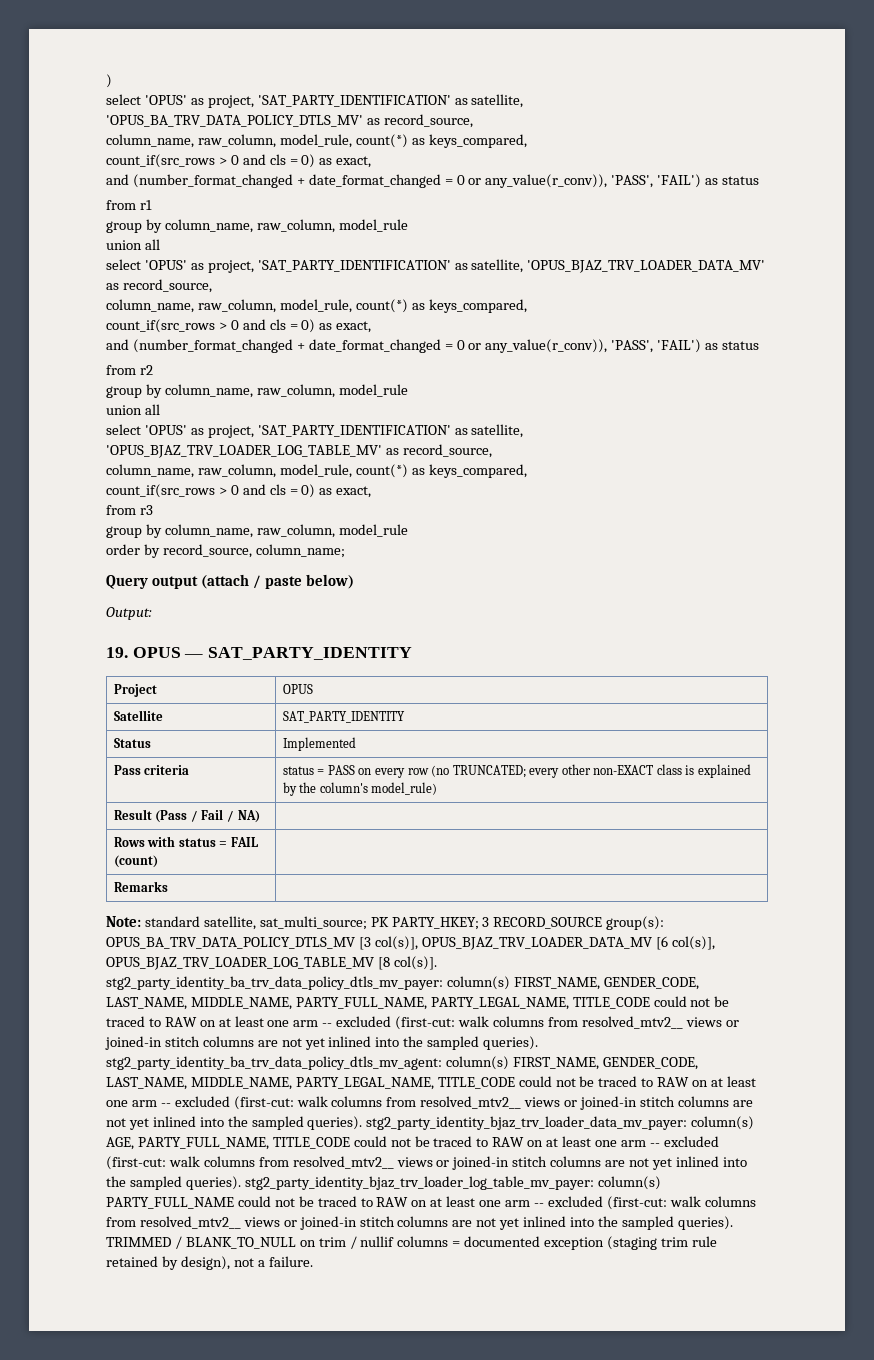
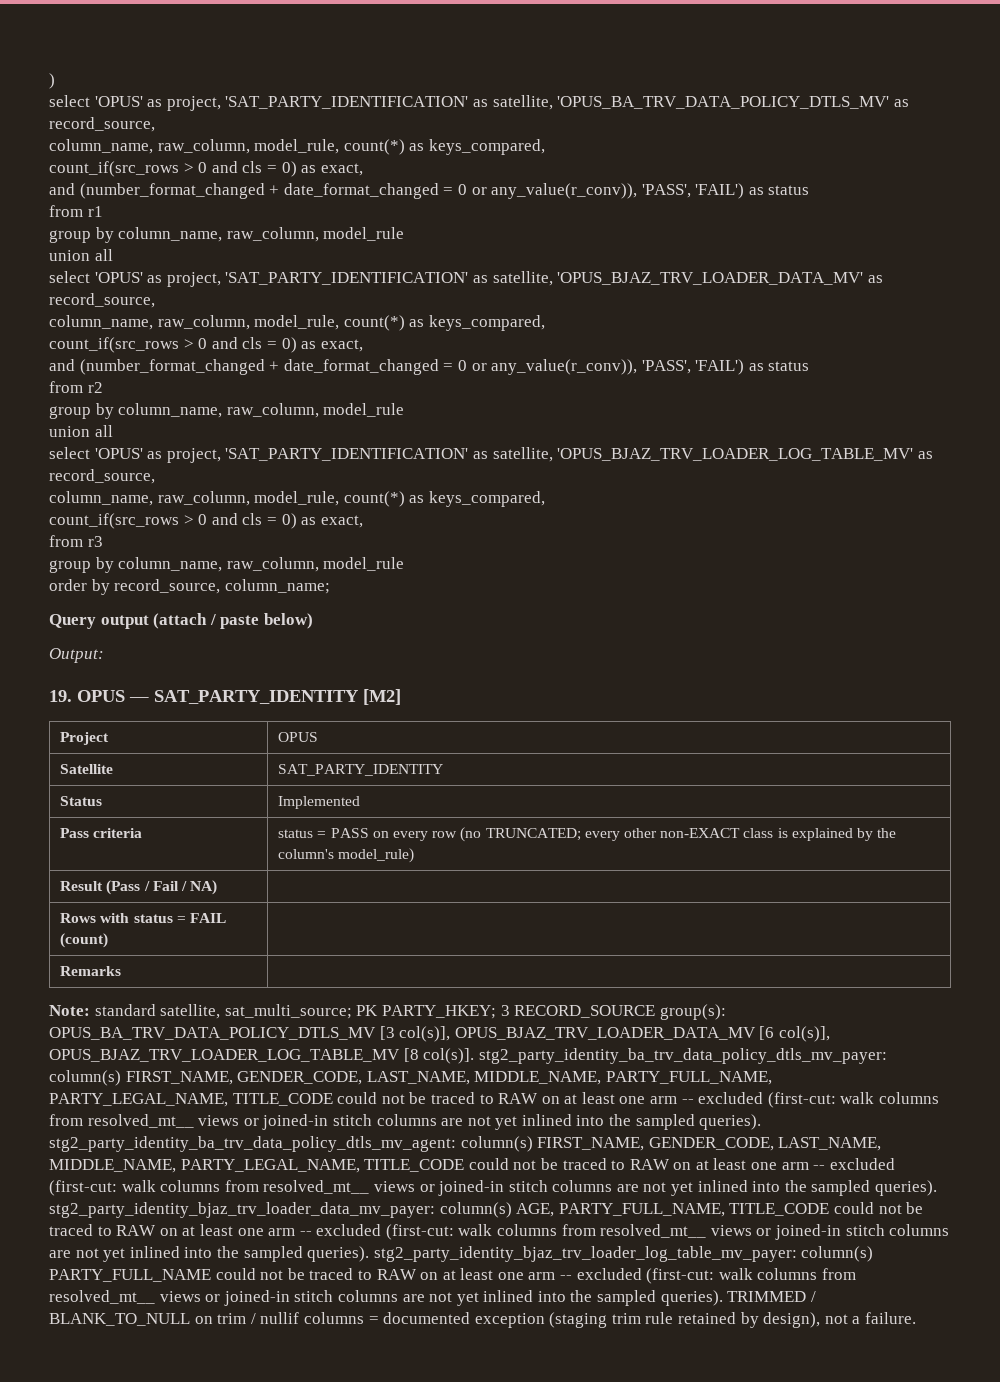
- 19. OPUS — SAT_PARTY_IDENTITY
+ 19. OPUS — SAT_PARTY_IDENTITY [M2]
- walk columns from resolved_mtv2__ views or joined-in stitch columns are not yet inlined into the sampled queries). stg2_party_identity_ba_trv_data_policy_dtls_mv_agent:
+ walk columns from resolved_mt__ views or joined-in stitch columns are not yet inlined into the sampled queries). stg2_party_identity_ba_trv_data_policy_dtls_mv_agent:
- walk columns from resolved_mtv2__ views or joined-in stitch columns are not yet inlined into the sampled queries). stg2_party_identity_bjaz_trv_loader_data_mv_payer:
+ walk columns from resolved_mt__ views or joined-in stitch columns are not yet inlined into the sampled queries). stg2_party_identity_bjaz_trv_loader_data_mv_payer:
- walk columns from resolved_mtv2__ views or joined-in stitch columns are not yet inlined into the sampled queries). stg2_party_identity_bjaz_trv_loader_log_table_mv_payer:
+ walk columns from resolved_mt__ views or joined-in stitch columns are not yet inlined into the sampled queries). stg2_party_identity_bjaz_trv_loader_log_table_mv_payer:
- column(s) PARTY_FULL_NAME could not be traced to RAW on at least one arm -- excluded (first-cut: walk columns from resolved_mtv2__ views or joined-in stitch columns are not yet inlined into the sampled queries).
+ column(s) PARTY_FULL_NAME could not be traced to RAW on at least one arm -- excluded (first-cut: walk columns from resolved_mt__ views or joined-in stitch columns are not yet inlined into the sampled queries).

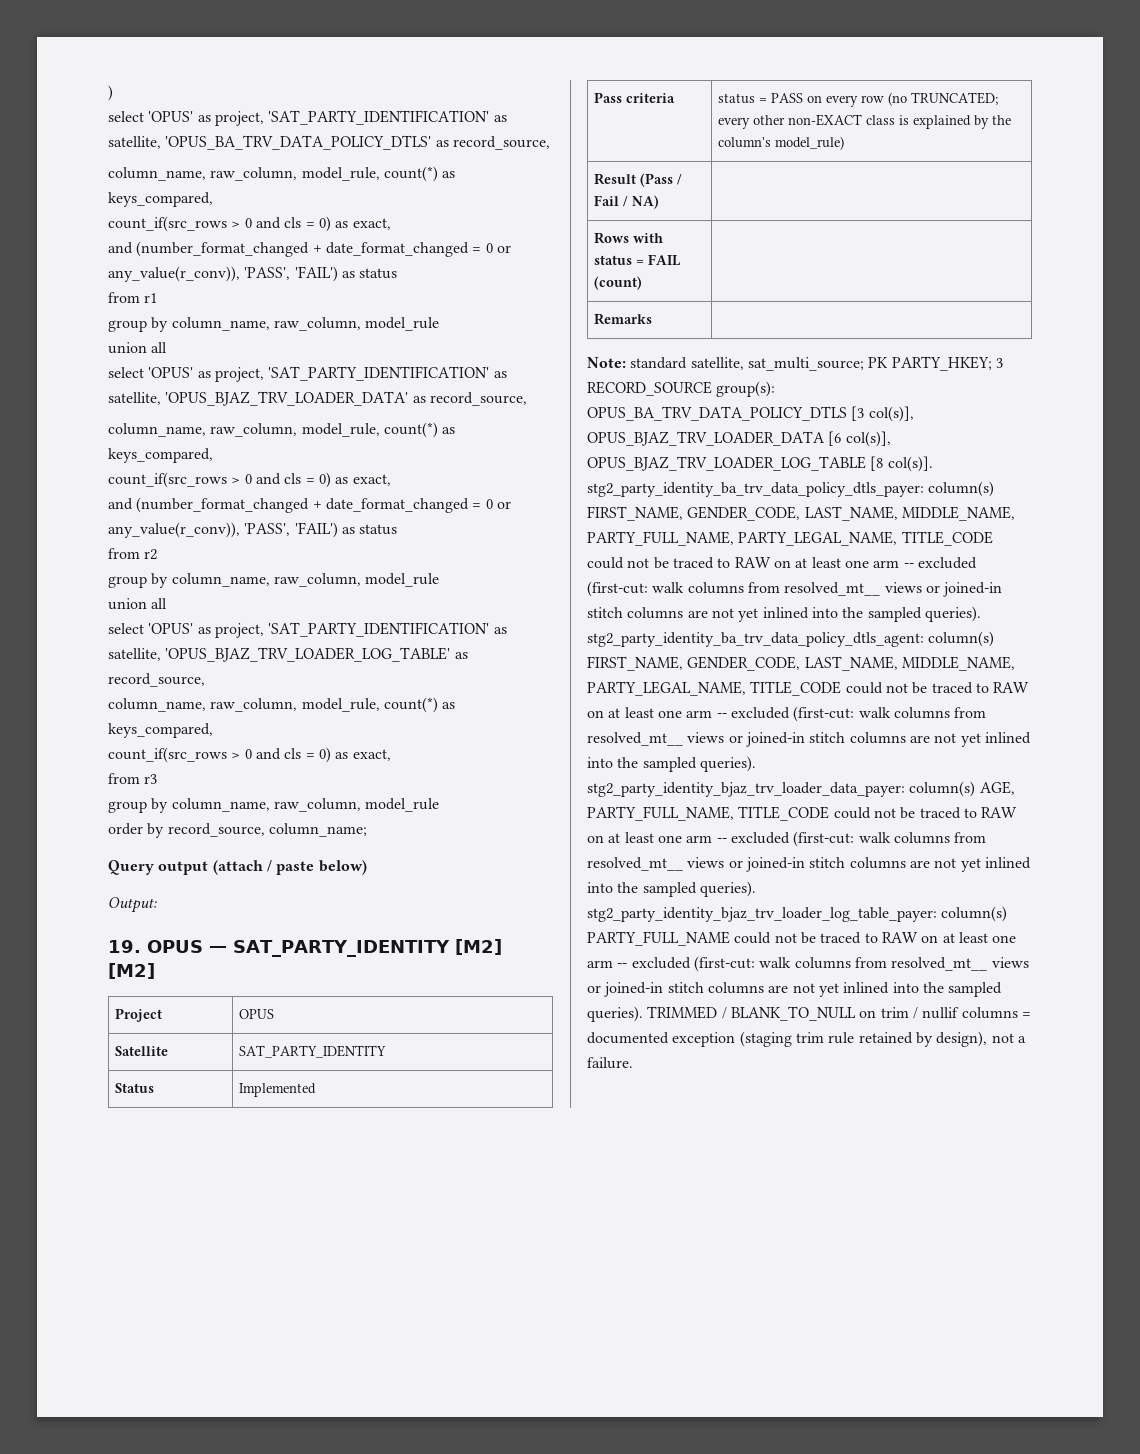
- select 'OPUS' as project, 'SAT_PARTY_IDENTIFICATION' as satellite, 'OPUS_BA_TRV_DATA_POLICY_DTLS_MV' as record_source,
+ select 'OPUS' as project, 'SAT_PARTY_IDENTIFICATION' as satellite, 'OPUS_BA_TRV_DATA_POLICY_DTLS' as record_source,
- select 'OPUS' as project, 'SAT_PARTY_IDENTIFICATION' as satellite, 'OPUS_BJAZ_TRV_LOADER_DATA_MV' as record_source,
+ select 'OPUS' as project, 'SAT_PARTY_IDENTIFICATION' as satellite, 'OPUS_BJAZ_TRV_LOADER_DATA' as record_source,
- select 'OPUS' as project, 'SAT_PARTY_IDENTIFICATION' as satellite, 'OPUS_BJAZ_TRV_LOADER_LOG_TABLE_MV' as record_source,
+ select 'OPUS' as project, 'SAT_PARTY_IDENTIFICATION' as satellite, 'OPUS_BJAZ_TRV_LOADER_LOG_TABLE' as record_source,
- 19. OPUS — SAT_PARTY_IDENTITY [M2]
+ 19. OPUS — SAT_PARTY_IDENTITY [M2] [M2]
- OPUS_BA_TRV_DATA_POLICY_DTLS_MV [3 col(s)], OPUS_BJAZ_TRV_LOADER_DATA_MV [6 col(s)], OPUS_BJAZ_TRV_LOADER_LOG_TABLE_MV [8 col(s)]. stg2_party_identity_ba_trv_data_policy_dtls_mv_payer:
+ OPUS_BA_TRV_DATA_POLICY_DTLS [3 col(s)], OPUS_BJAZ_TRV_LOADER_DATA [6 col(s)], OPUS_BJAZ_TRV_LOADER_LOG_TABLE [8 col(s)]. stg2_party_identity_ba_trv_data_policy_dtls_payer:
- walk columns from resolved_mt__ views or joined-in stitch columns are not yet inlined into the sampled queries). stg2_party_identity_ba_trv_data_policy_dtls_mv_agent:
+ walk columns from resolved_mt__ views or joined-in stitch columns are not yet inlined into the sampled queries). stg2_party_identity_ba_trv_data_policy_dtls_agent:
- walk columns from resolved_mt__ views or joined-in stitch columns are not yet inlined into the sampled queries). stg2_party_identity_bjaz_trv_loader_data_mv_payer:
+ walk columns from resolved_mt__ views or joined-in stitch columns are not yet inlined into the sampled queries). stg2_party_identity_bjaz_trv_loader_data_payer:
- walk columns from resolved_mt__ views or joined-in stitch columns are not yet inlined into the sampled queries). stg2_party_identity_bjaz_trv_loader_log_table_mv_payer:
+ walk columns from resolved_mt__ views or joined-in stitch columns are not yet inlined into the sampled queries). stg2_party_identity_bjaz_trv_loader_log_table_payer:

